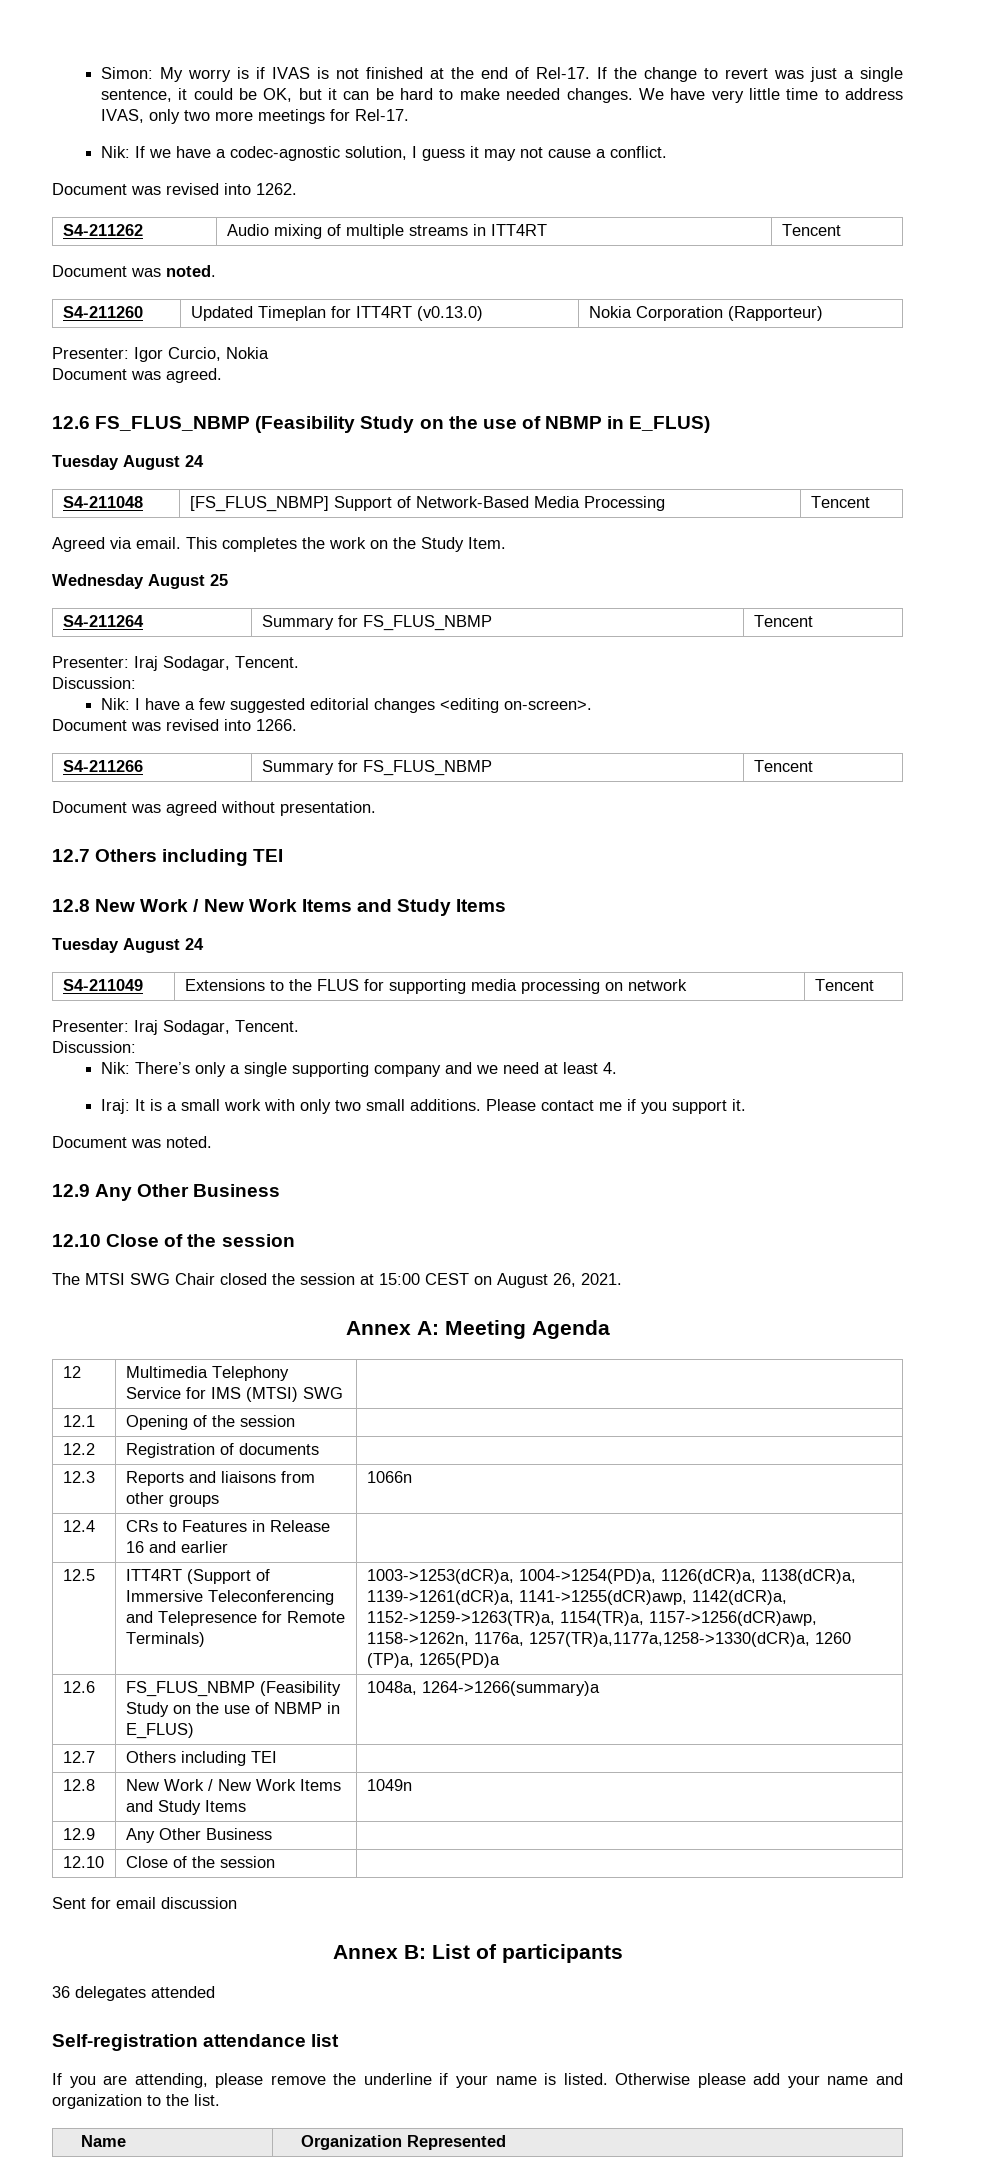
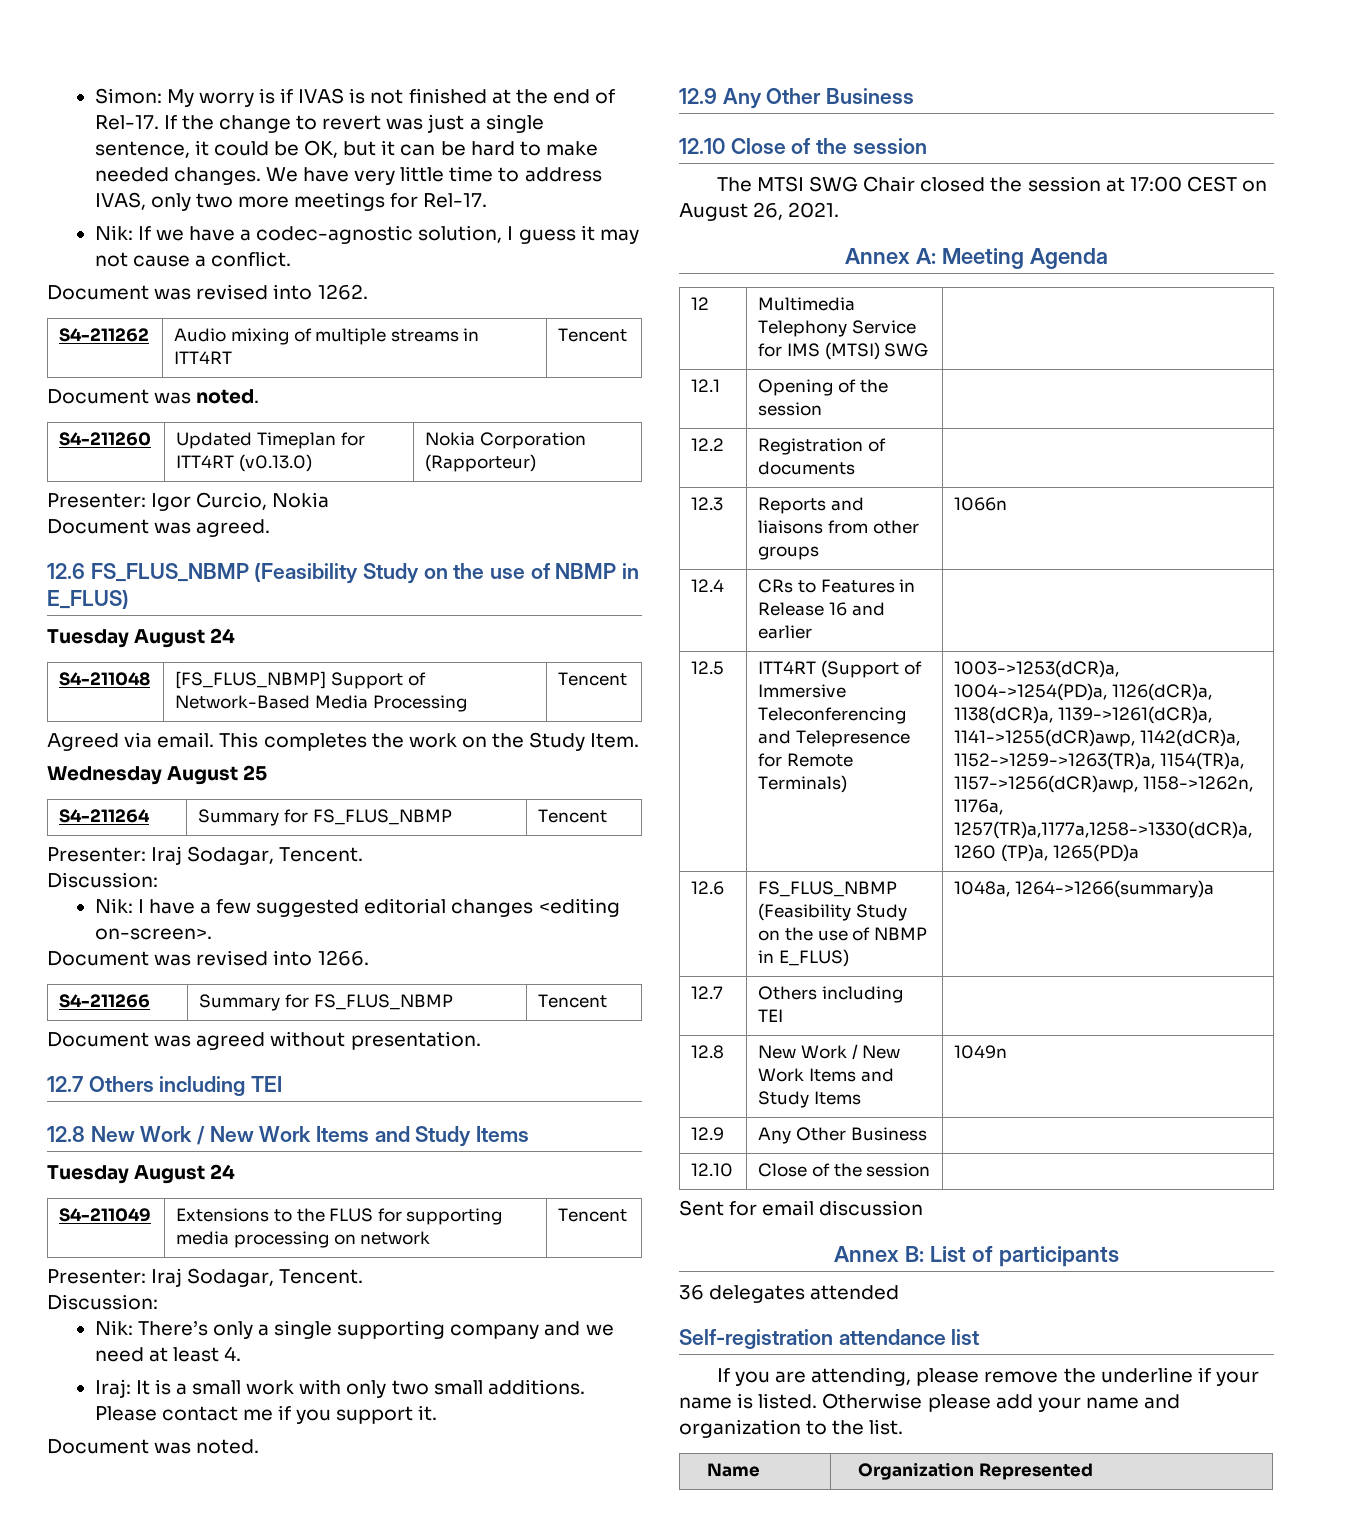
- The MTSI SWG Chair closed the session at 15:00 CEST on August 26, 2021.
+ The MTSI SWG Chair closed the session at 17:00 CEST on August 26, 2021.

